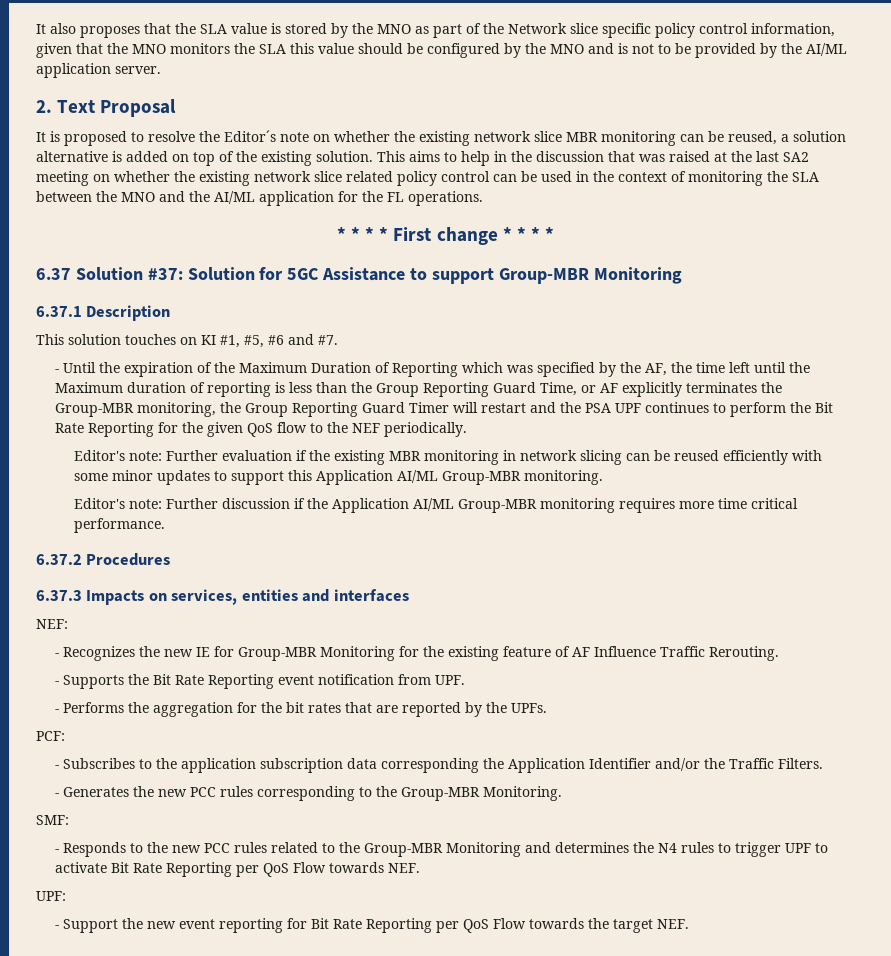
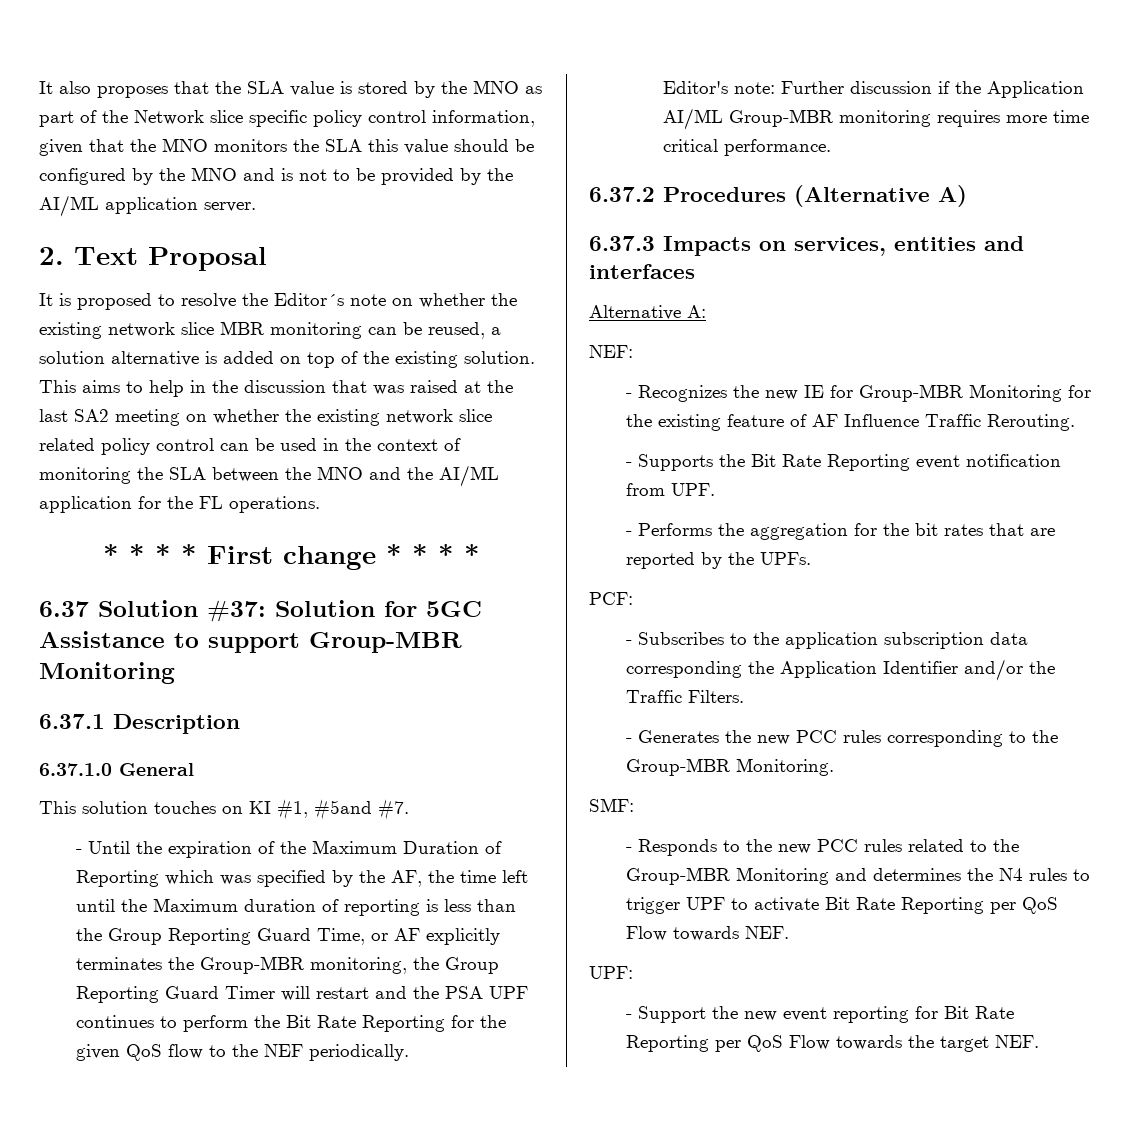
+ 6.37.1.0 General
- This solution touches on KI #1, #5, #6 and #7.
+ This solution touches on KI #1, #5and #7.
- Editor's note: Further evaluation if the existing MBR monitoring in network slicing can be reused efficiently with some minor updates to support this Application AI/ML Group-MBR monitoring.
- 6.37.2 Procedures
+ 6.37.2 Procedures (Alternative A)
+ Alternative A:

